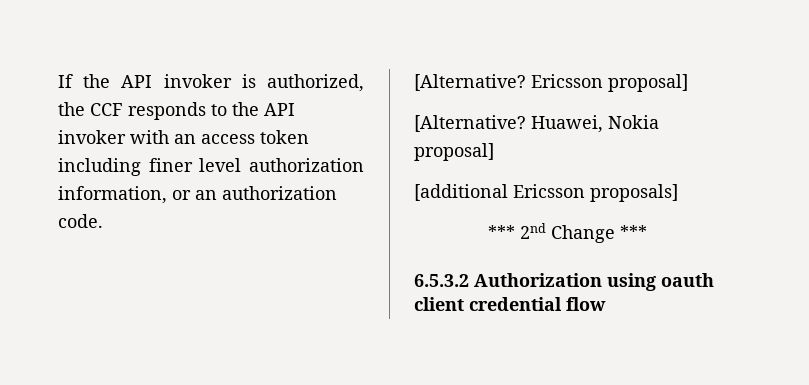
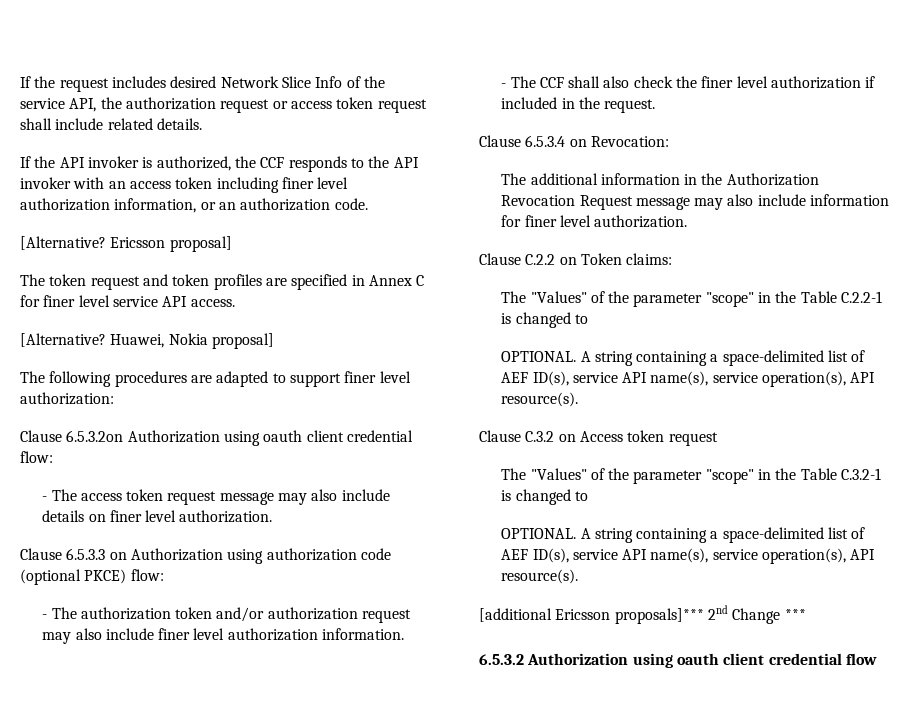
+ If the request includes desired Network Slice Info of the service API, the authorization request or access token request shall include related details.
+ The token request and token profiles are specified in Annex C for finer level service API access.
  [Alternative? Huawei, Nokia proposal]
+ The following procedures are adapted to support finer level authorization:
+ Clause 6.5.3.2on Authorization using oauth client credential flow:
+ - The access token request message may also include details on finer level authorization.
+ Clause 6.5.3.3 on Authorization using authorization code (optional PKCE) flow:
+ - The authorization token and/or authorization request may also include finer level authorization information.
+ - The CCF shall also check the finer level authorization if included in the request.
+ Clause 6.5.3.4 on Revocation:
+ The additional information in the Authorization Revocation Request message may also include information for finer level authorization.
+ Clause C.2.2 on Token claims:
+ The "Values" of the parameter "scope" in the Table C.2.2-1 is changed to
+ OPTIONAL. A string containing a space-delimited list of AEF ID(s), service API name(s), service operation(s), API resource(s).
+ Clause C.3.2 on Access token request
+ The "Values" of the parameter "scope" in the Table C.3.2-1 is changed to
+ OPTIONAL. A string containing a space-delimited list of AEF ID(s), service API name(s), service operation(s), API resource(s).
- [additional Ericsson proposals]
- *** 2nd Change ***
+ [additional Ericsson proposals]*** 2nd Change ***

